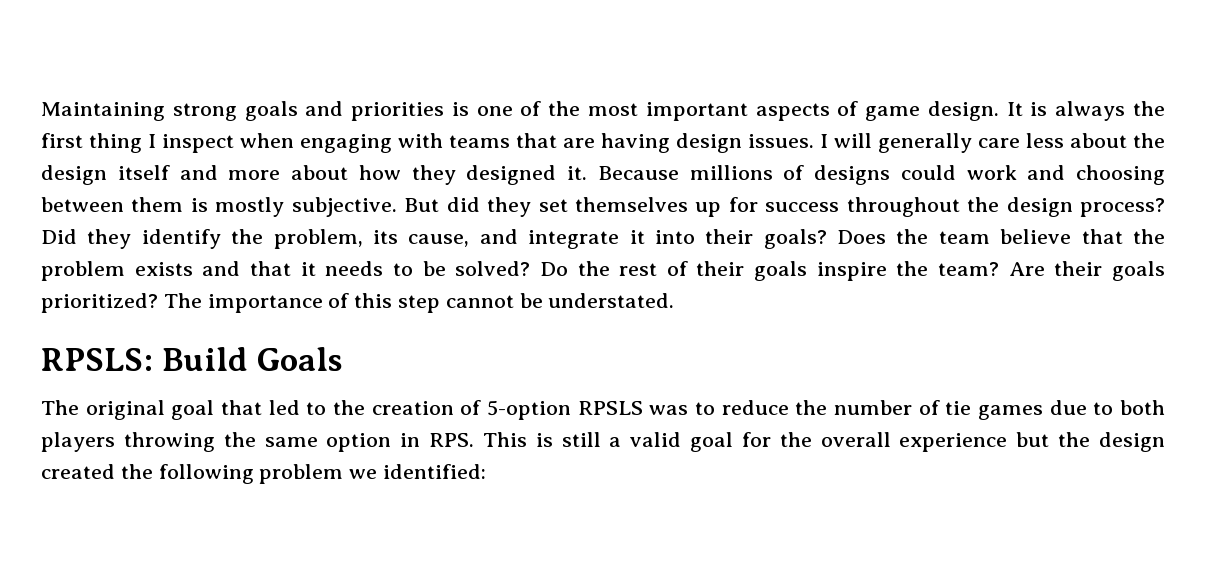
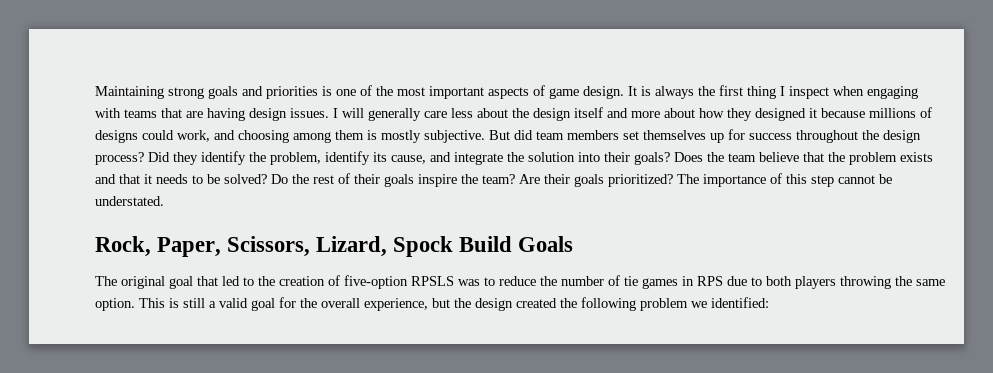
- I will generally care less about the design itself and more about how they designed it. Because millions of designs could work and choosing between them is mostly subjective.
+ I will generally care less about the design itself and more about how they designed it because millions of designs could work, and choosing among them is mostly subjective.
- But did they set themselves up for success throughout the design process?
+ But did team members set themselves up for success throughout the design process?
- Did they identify the problem, its cause, and integrate it into their goals?
+ Did they identify the problem, identify its cause, and integrate the solution into their goals?
- RPSLS: Build Goals
+ Rock, Paper, Scissors, Lizard, Spock Build Goals
- The original goal that led to the creation of 5-option RPSLS was to reduce the number of tie games due to both players throwing the same option in RPS. This is still a valid goal for the overall experience but the design created the following problem we identified:
+ The original goal that led to the creation of five-option RPSLS was to reduce the number of tie games in RPS due to both players throwing the same option. This is still a valid goal for the overall experience, but the design created the following problem we identified:

